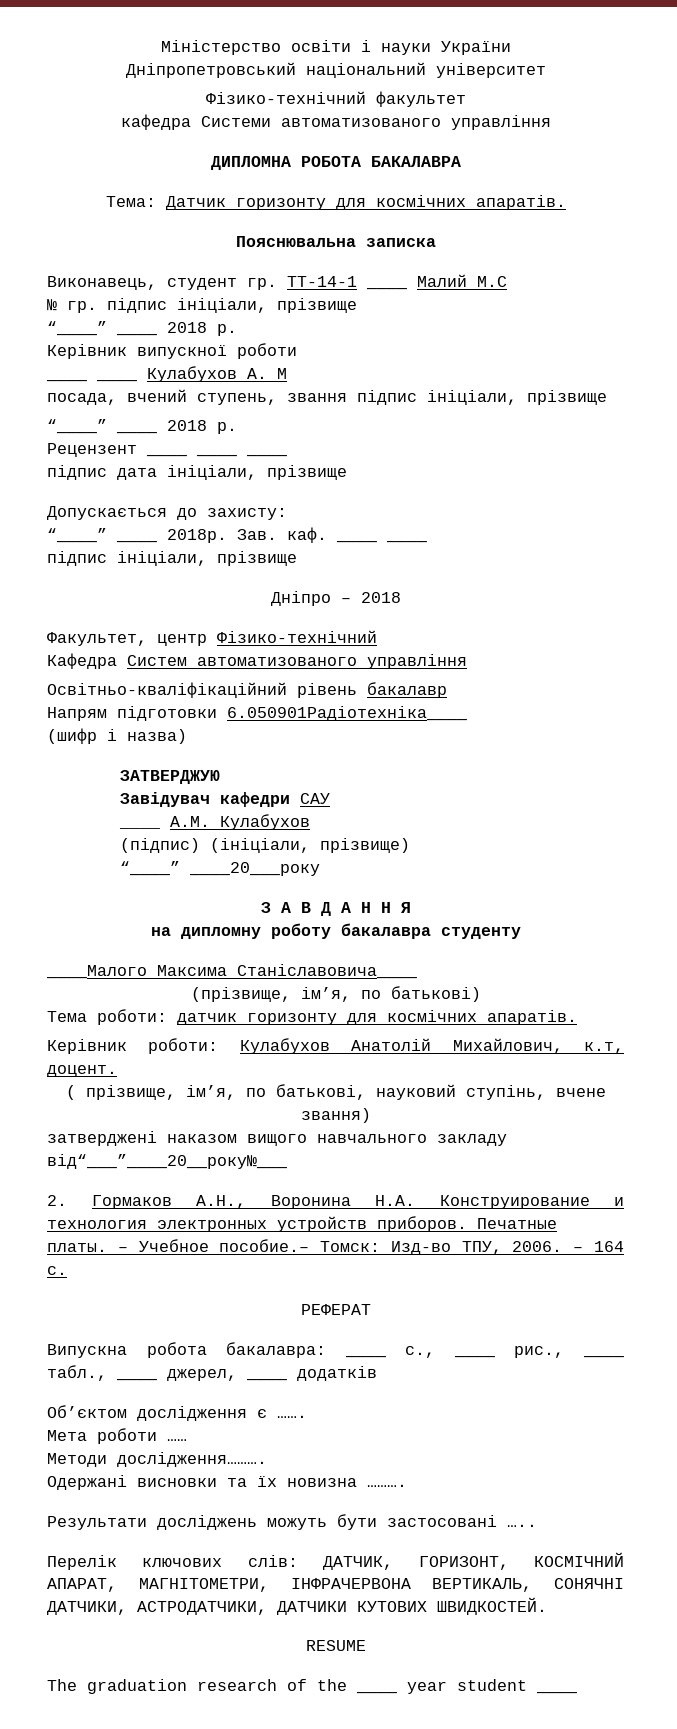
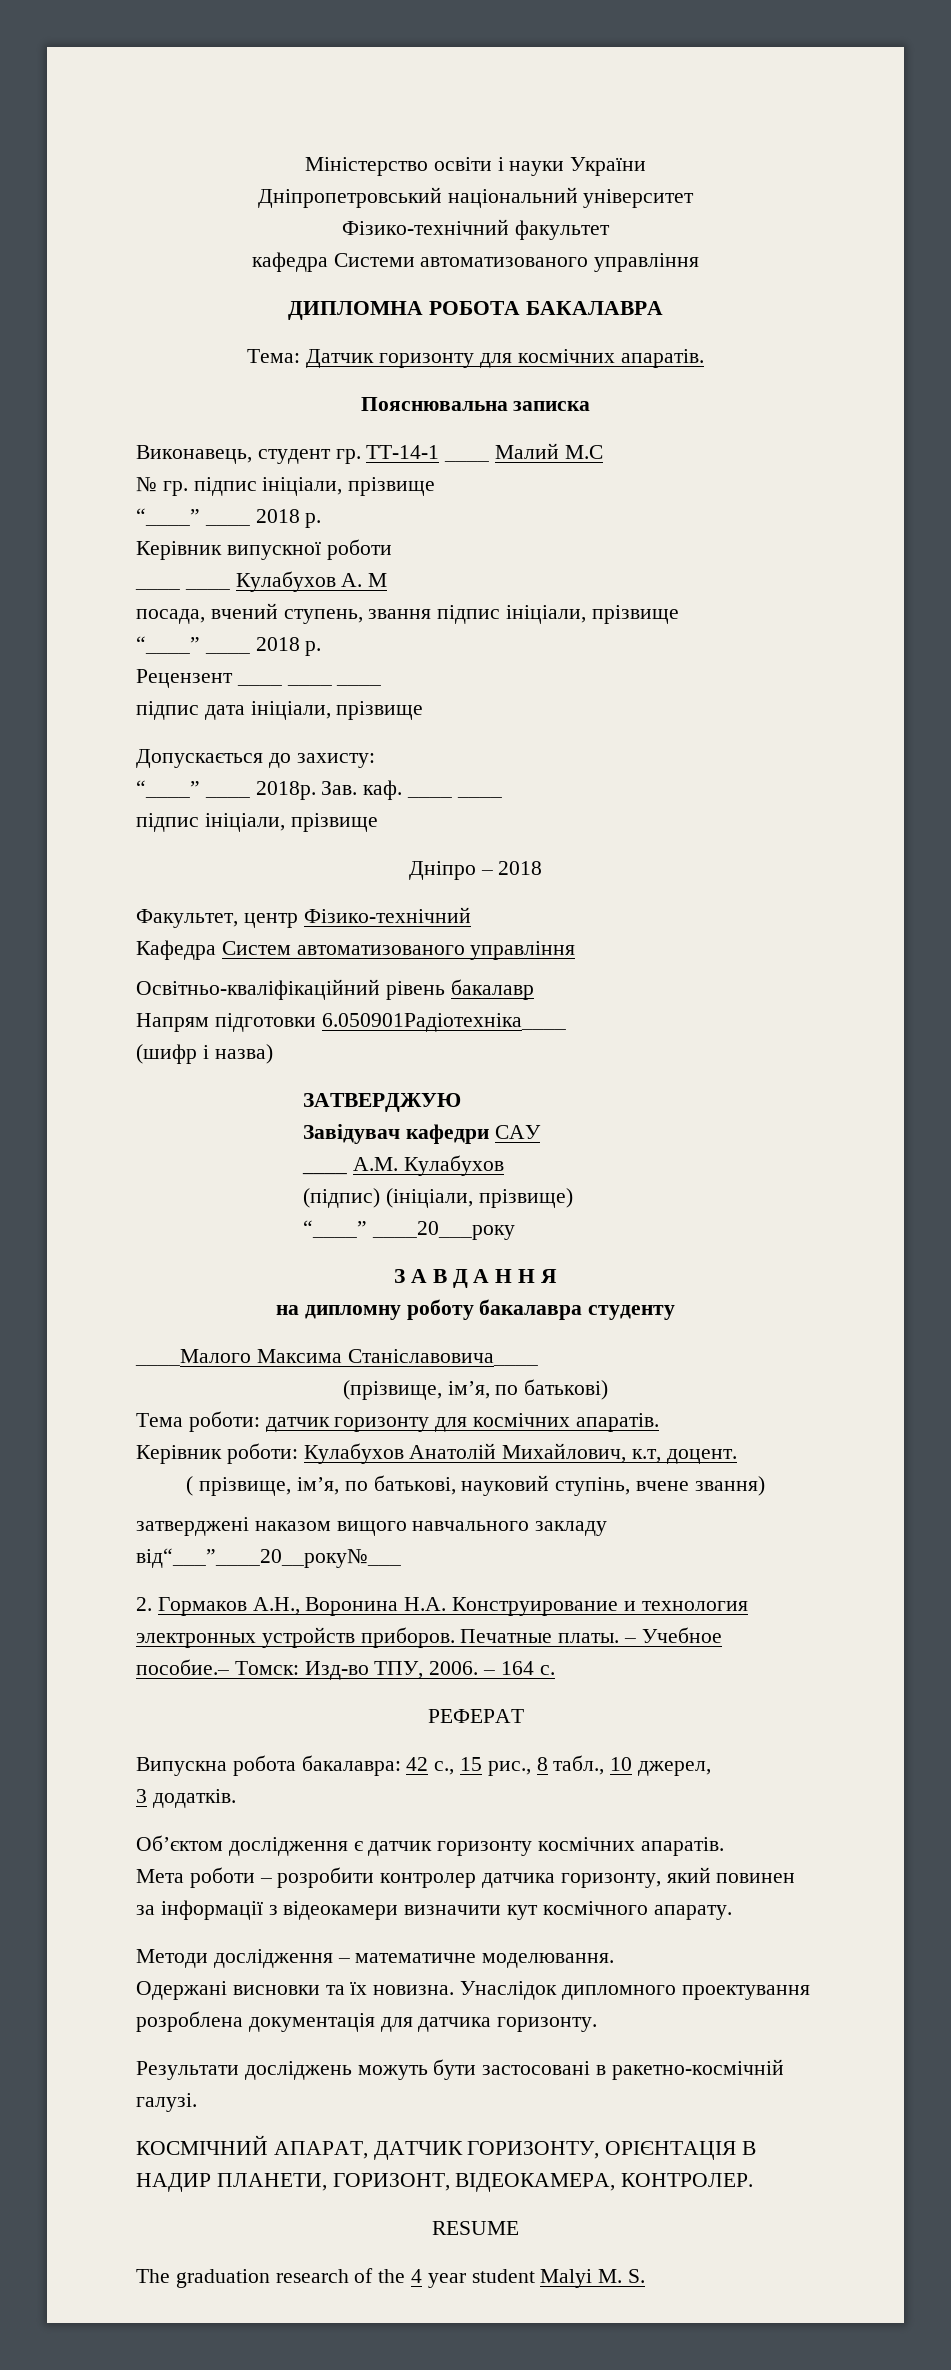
- Випускна робота бакалавра: ____ с., ____ рис., ____ табл., ____ джерел, ____ додатків
+ Випускна робота бакалавра: 42 с., 15 рис., 8 табл., 10 джерел,
+ 3 додатків.
- Об’єктом дослідження є …….
- Мета роботи ……
- Методи дослідження……….
- Одержані висновки та їх новизна ……….
+ Об’єктом дослідження є датчик горизонту космічних апаратів.
+ Мета роботи – розробити контролер датчика горизонту, який повинен за інформації з відеокамери визначити кут космічного апарату.
+ Методи дослідження – математичне моделювання.
+ Одержані висновки та їх новизна. Унаслідок дипломного проектування розроблена документація для датчика горизонту.
- Результати досліджень можуть бути застосовані …..
- Перелік ключових слів: ДАТЧИК, ГОРИЗОНТ, КОСМІЧНИЙ АПАРАТ, МАГНІТОМЕТРИ, ІНФРАЧЕРВОНА ВЕРТИКАЛЬ, СОНЯЧНІ ДАТЧИКИ, АСТРОДАТЧИКИ, ДАТЧИКИ КУТОВИХ ШВИДКОСТЕЙ.
+ Результати досліджень можуть бути застосовані в ракетно-космічній галузі.
+ КОСМІЧНИЙ АПАРАТ, ДАТЧИК ГОРИЗОНТУ, ОРІЄНТАЦІЯ В НАДИР ПЛАНЕТИ, ГОРИЗОНТ, ВІДЕОКАМЕРА, КОНТРОЛЕР.
- The graduation research of the ____ year student ____
+ The graduation research of the 4 year student Malyi M. S.

